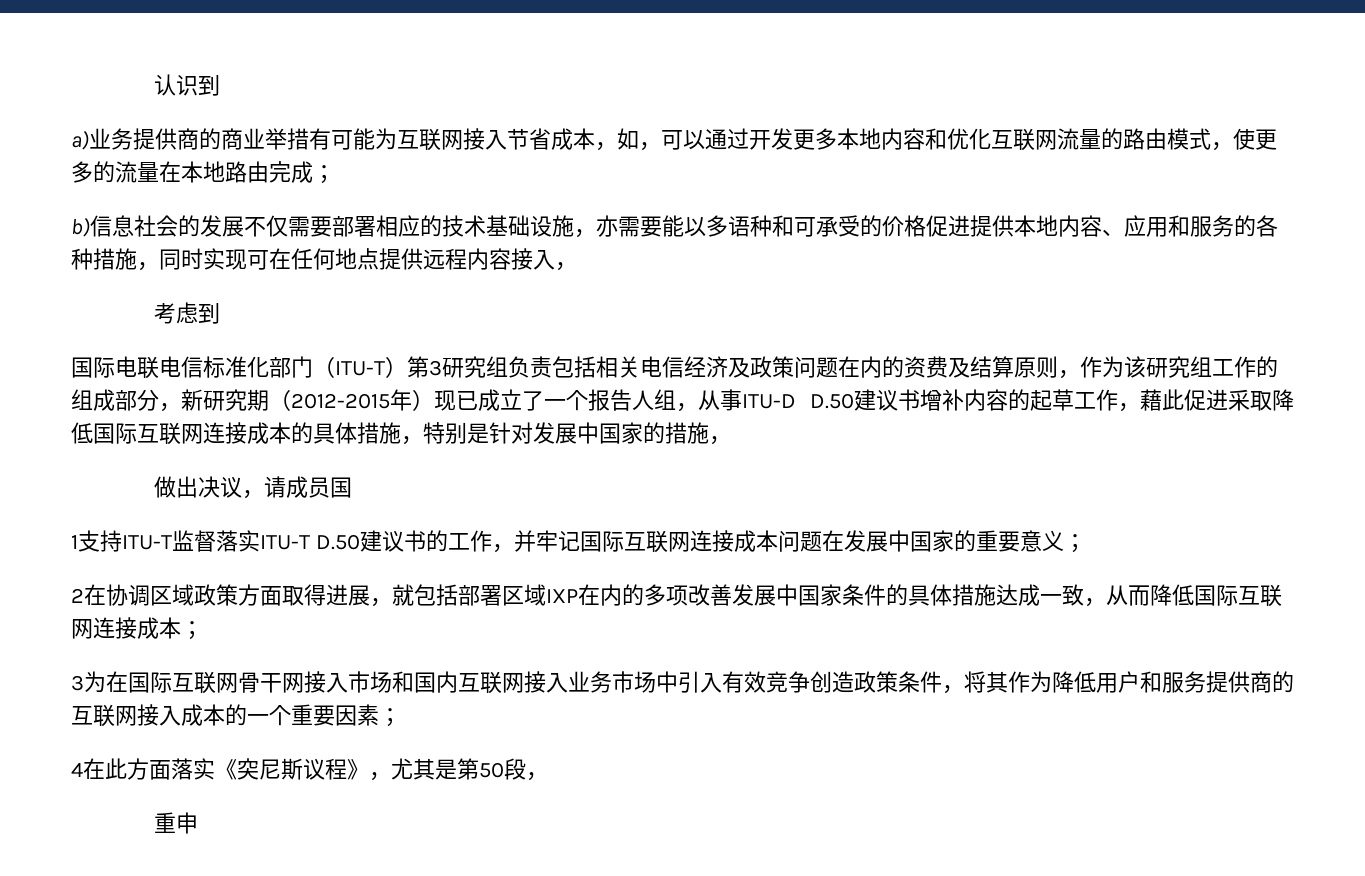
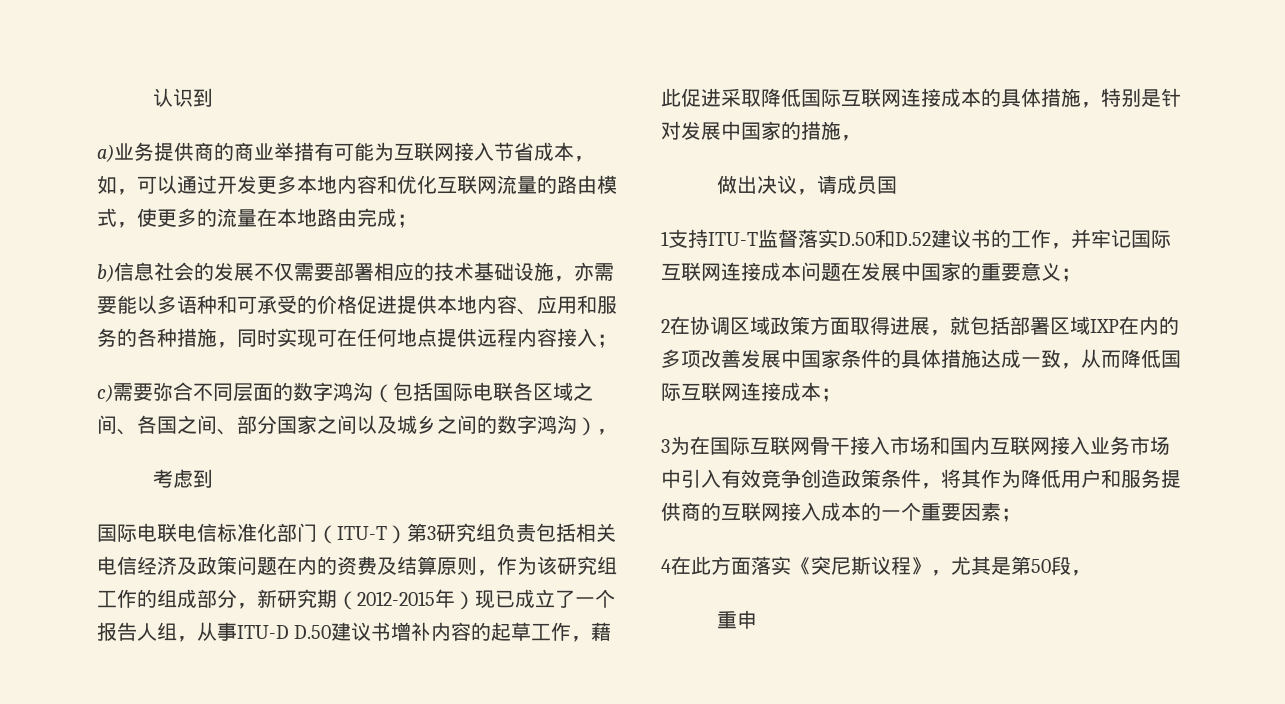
- b)信息社会的发展不仅需要部署相应的技术基础设施，亦需要能以多语种和可承受的价格促进提供本地内容、应用和服务的各种措施，同时实现可在任何地点提供远程内容接入，
+ b)信息社会的发展不仅需要部署相应的技术基础设施，亦需要能以多语种和可承受的价格促进提供本地内容、应用和服务的各种措施，同时实现可在任何地点提供远程内容接入；
+ c)需要弥合不同层面的数字鸿沟（包括国际电联各区域之间、各国之间、部分国家之间以及城乡之间的数字鸿沟），
- 1支持ITU-T监督落实ITU-T D.50建议书的工作，并牢记国际互联网连接成本问题在发展中国家的重要意义；
+ 1支持ITU-T监督落实D.50和D.52建议书的工作，并牢记国际互联网连接成本问题在发展中国家的重要意义；
- 3为在国际互联网骨干网接入市场和国内互联网接入业务市场中引入有效竞争创造政策条件，将其作为降低用户和服务提供商的互联网接入成本的一个重要因素；
+ 3为在国际互联网骨干接入市场和国内互联网接入业务市场中引入有效竞争创造政策条件，将其作为降低用户和服务提供商的互联网接入成本的一个重要因素；

